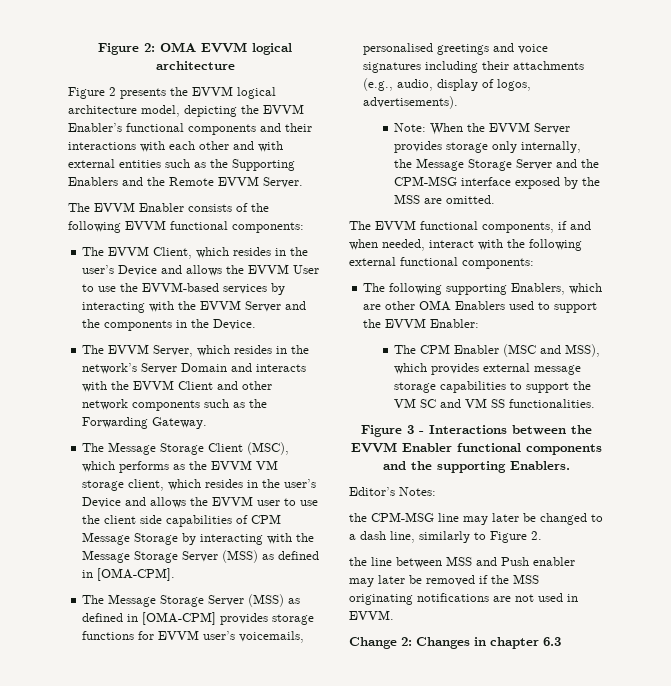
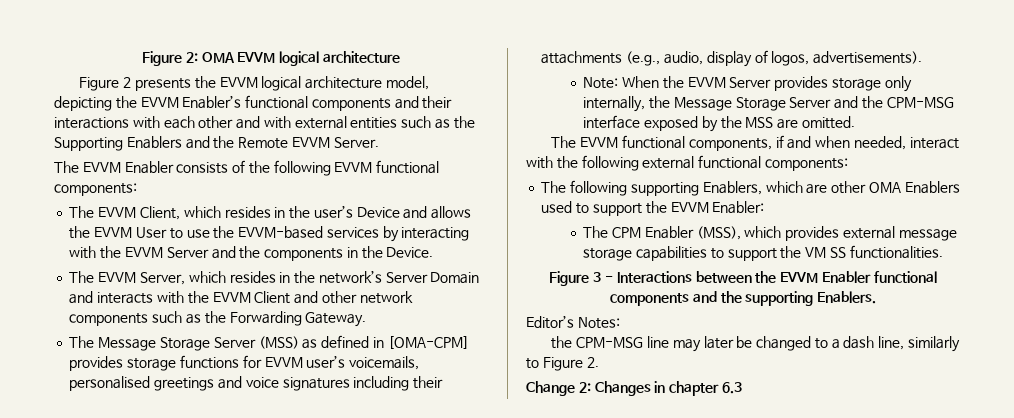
- The Message Storage Client (MSC), which performs as the EVVM VM storage client, which resides in the user’s Device and allows the EVVM user to use the client side capabilities of CPM Message Storage by interacting with the Message Storage Server (MSS) as defined in [OMA-CPM].
- The CPM Enabler (MSC and MSS), which provides external message storage capabilities to support the VM SC and VM SS functionalities.
+ The CPM Enabler (MSS), which provides external message storage capabilities to support the VM SS functionalities.
- the line between MSS and Push enabler may later be removed if the MSS originating notifications are not used in EVVM.

